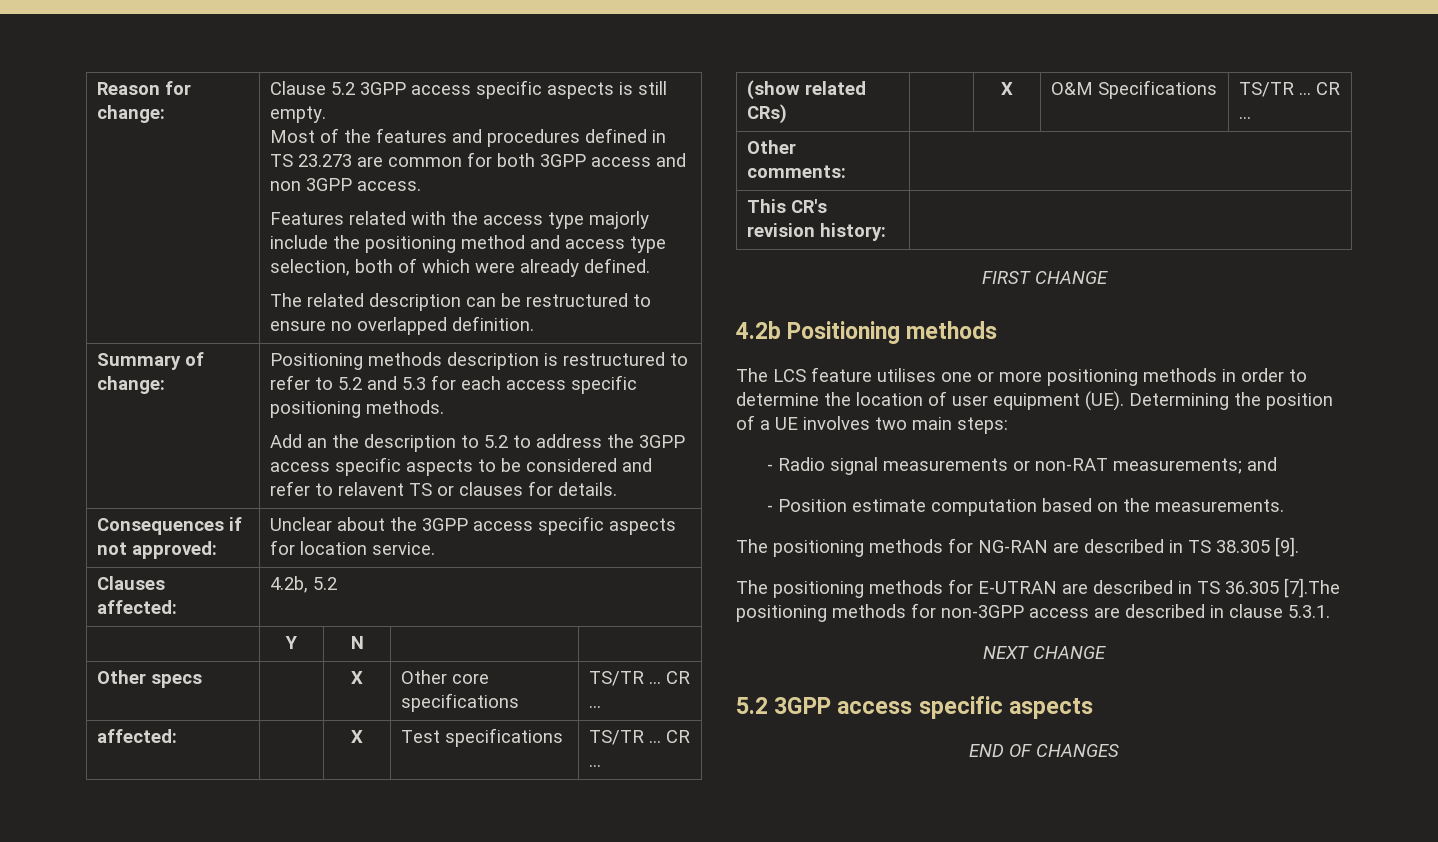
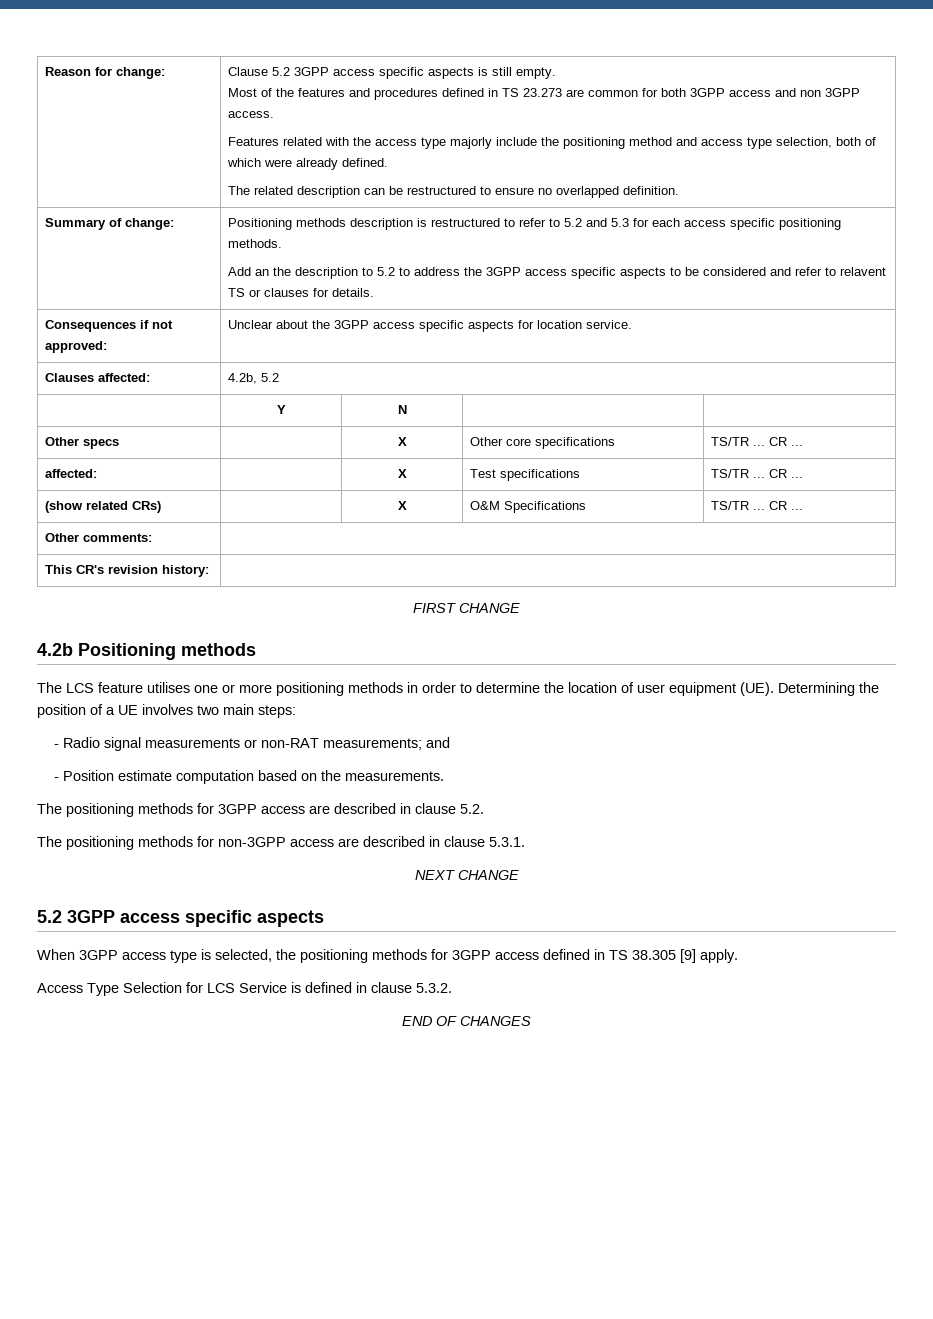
- The positioning methods for NG-RAN are described in TS 38.305 [9].
- The positioning methods for E-UTRAN are described in TS 36.305 [7].The positioning methods for non-3GPP access are described in clause 5.3.1.
+ The positioning methods for 3GPP access are described in clause 5.2.
+ The positioning methods for non-3GPP access are described in clause 5.3.1.
+ When 3GPP access type is selected, the positioning methods for 3GPP access defined in TS 38.305 [9] apply.
+ Access Type Selection for LCS Service is defined in clause 5.3.2.

